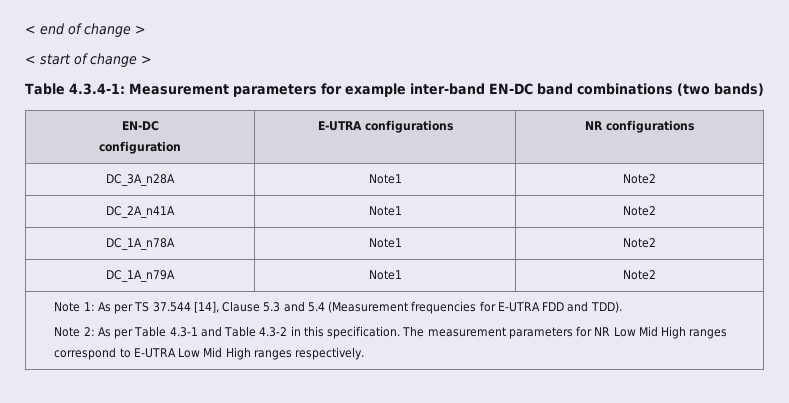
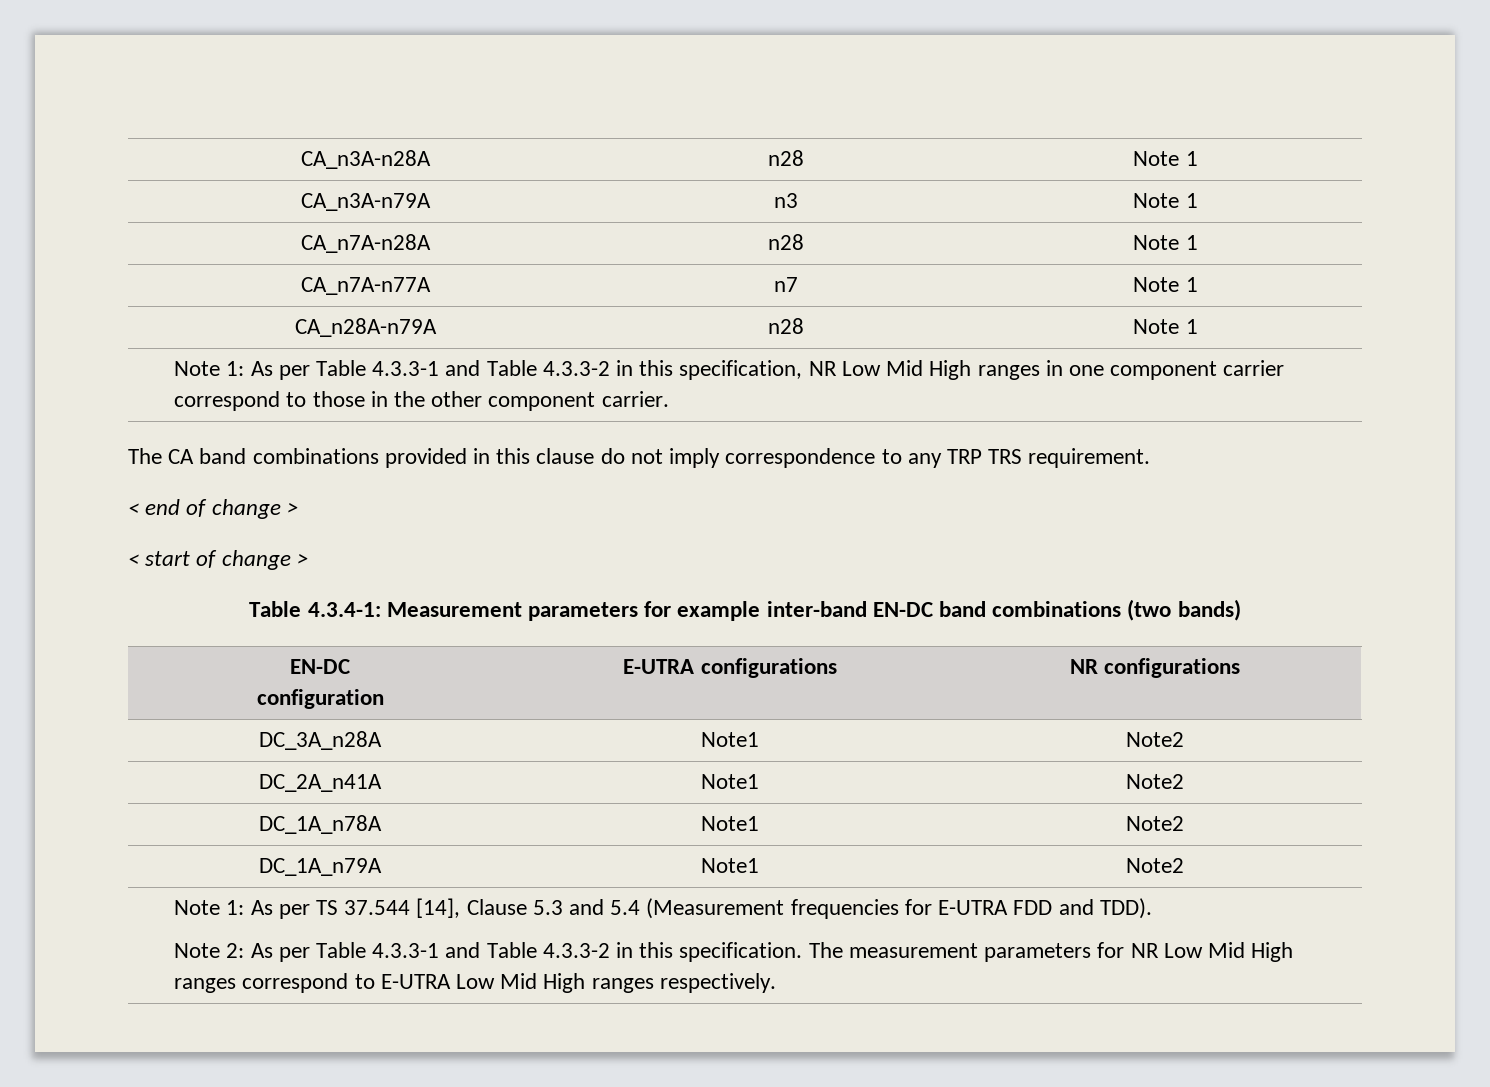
+ CA_n3A-n28A | n28 | Note 1
+ CA_n3A-n79A | n3 | Note 1
+ CA_n7A-n28A | n28 | Note 1
+ CA_n7A-n77A | n7 | Note 1
+ CA_n28A-n79A | n28 | Note 1
+ Note 1: As per Table 4.3.3-1 and Table 4.3.3-2 in this specification, NR Low Mid High ranges in one component carrier correspond to those in the other component carrier.
+ The CA band combinations provided in this clause do not imply correspondence to any TRP TRS requirement.
- Note 2: As per Table 4.3-1 and Table 4.3-2 in this specification.
+ Note 2: As per Table 4.3.3-1 and Table 4.3.3-2 in this specification.

